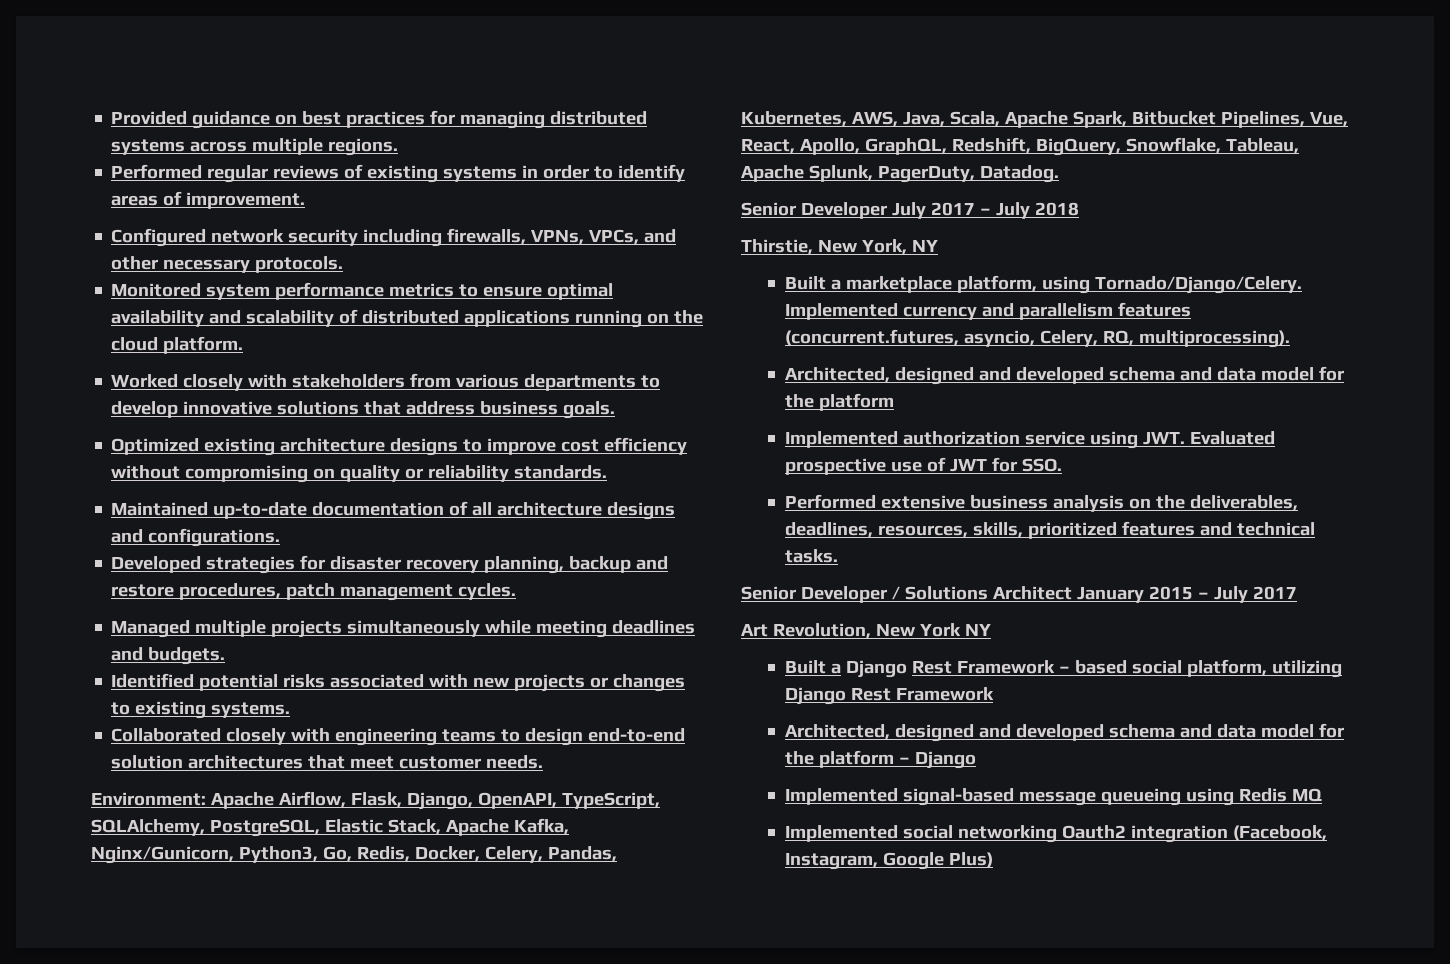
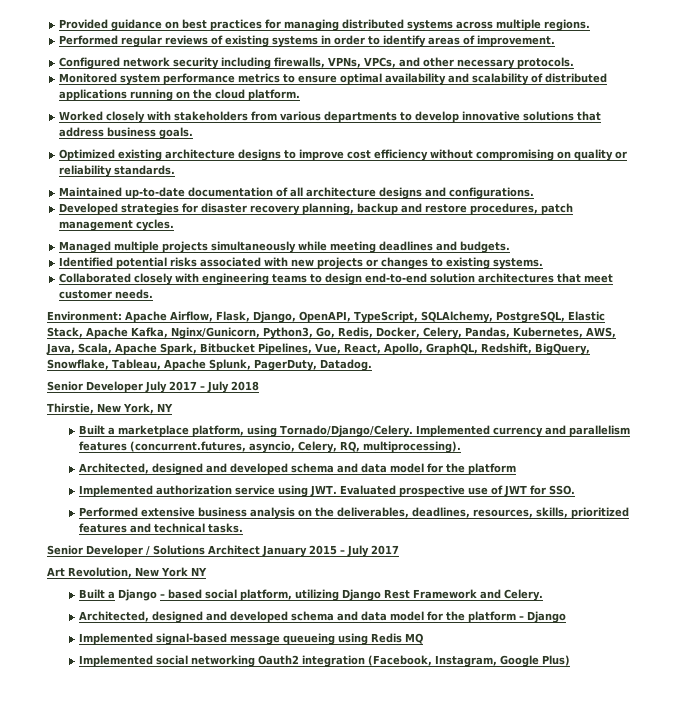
- Built a Django Rest Framework – based social platform, utilizing Django Rest Framework
+ Built a Django – based social platform, utilizing Django Rest Framework and Celery.

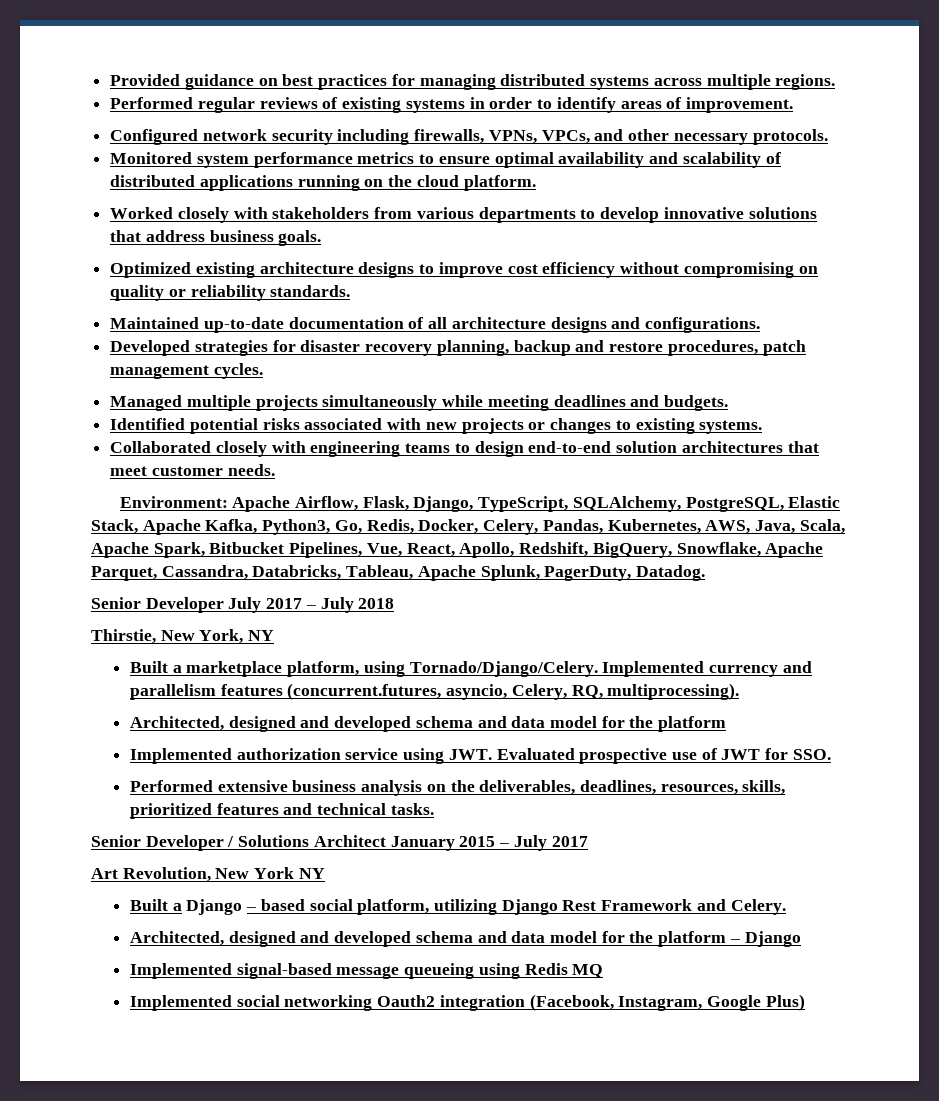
- Environment: Apache Airflow, Flask, Django, OpenAPI, TypeScript, SQLAlchemy, PostgreSQL, Elastic Stack, Apache Kafka, Nginx/Gunicorn, Python3, Go, Redis, Docker, Celery, Pandas, Kubernetes, AWS, Java, Scala, Apache Spark, Bitbucket Pipelines, Vue, React, Apollo, GraphQL, Redshift, BigQuery, Snowflake, Tableau, Apache Splunk, PagerDuty, Datadog.
+ Environment: Apache Airflow, Flask, Django, TypeScript, SQLAlchemy, PostgreSQL, Elastic Stack, Apache Kafka, Python3, Go, Redis, Docker, Celery, Pandas, Kubernetes, AWS, Java, Scala, Apache Spark, Bitbucket Pipelines, Vue, React, Apollo, Redshift, BigQuery, Snowflake, Apache Parquet, Cassandra, Databricks, Tableau, Apache Splunk, PagerDuty, Datadog.

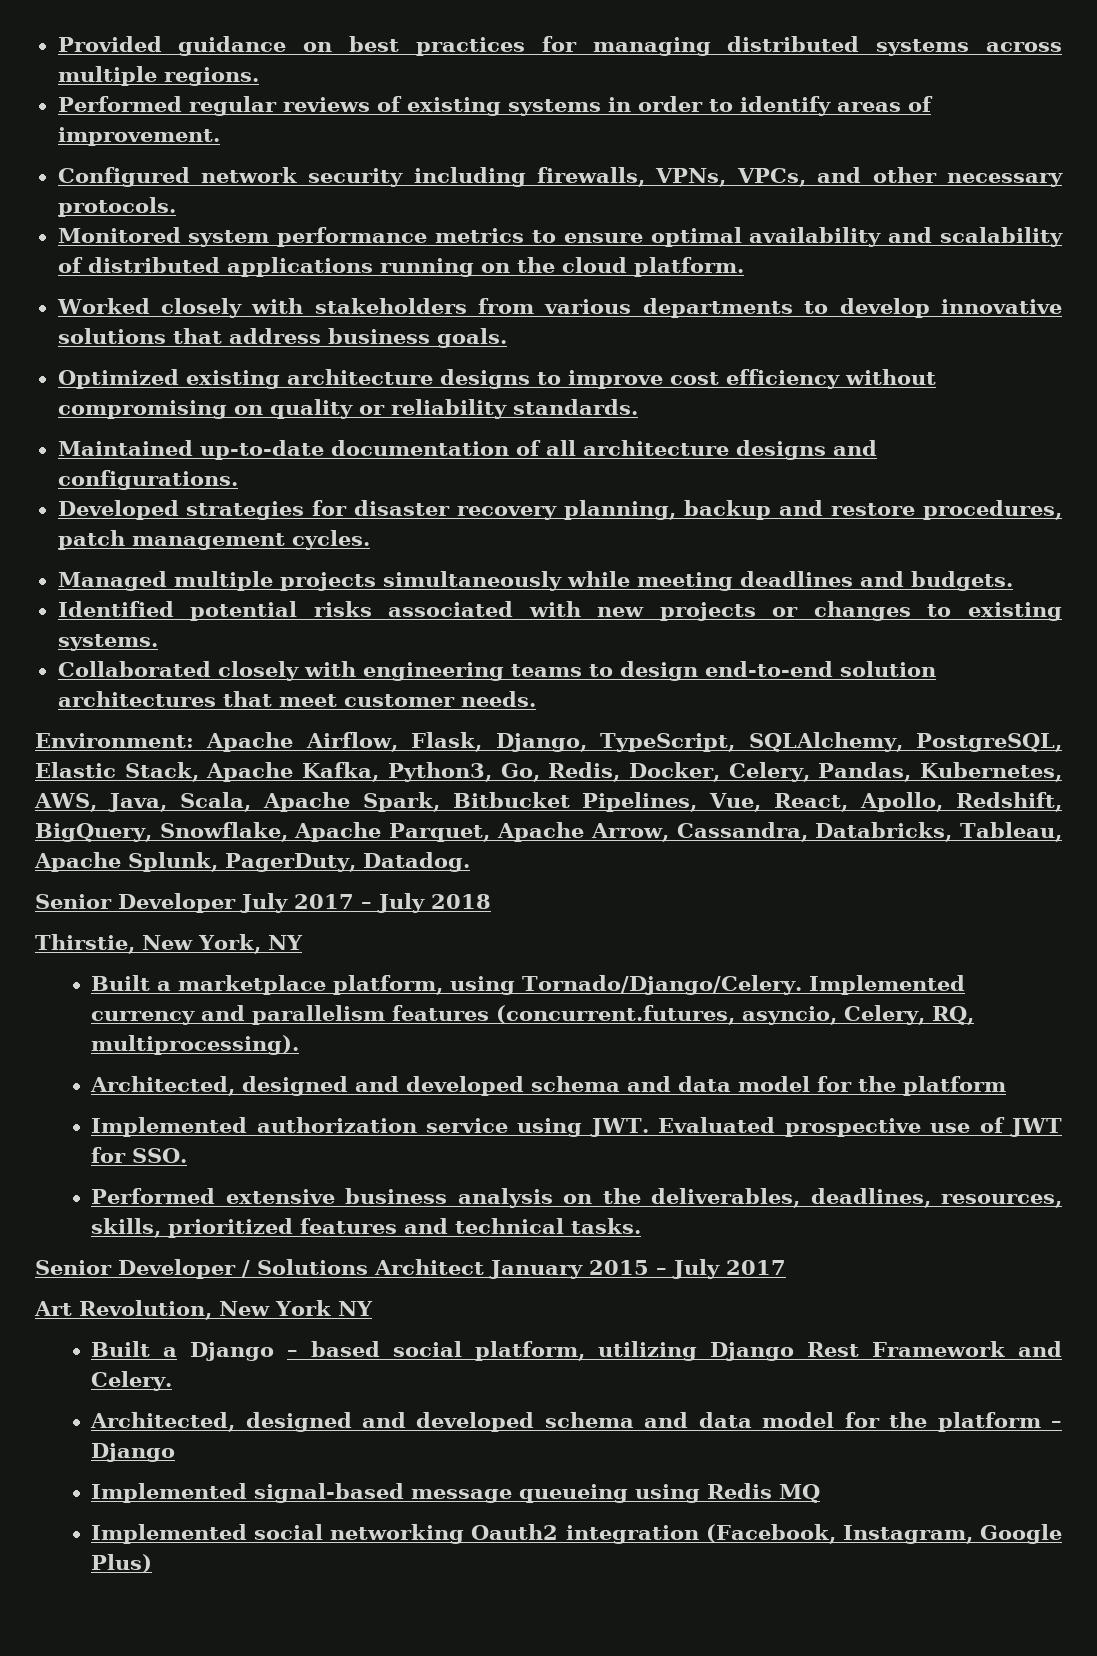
- Environment: Apache Airflow, Flask, Django, TypeScript, SQLAlchemy, PostgreSQL, Elastic Stack, Apache Kafka, Python3, Go, Redis, Docker, Celery, Pandas, Kubernetes, AWS, Java, Scala, Apache Spark, Bitbucket Pipelines, Vue, React, Apollo, Redshift, BigQuery, Snowflake, Apache Parquet, Cassandra, Databricks, Tableau, Apache Splunk, PagerDuty, Datadog.
+ Environment: Apache Airflow, Flask, Django, TypeScript, SQLAlchemy, PostgreSQL, Elastic Stack, Apache Kafka, Python3, Go, Redis, Docker, Celery, Pandas, Kubernetes, AWS, Java, Scala, Apache Spark, Bitbucket Pipelines, Vue, React, Apollo, Redshift, BigQuery, Snowflake, Apache Parquet, Apache Arrow, Cassandra, Databricks, Tableau, Apache Splunk, PagerDuty, Datadog.

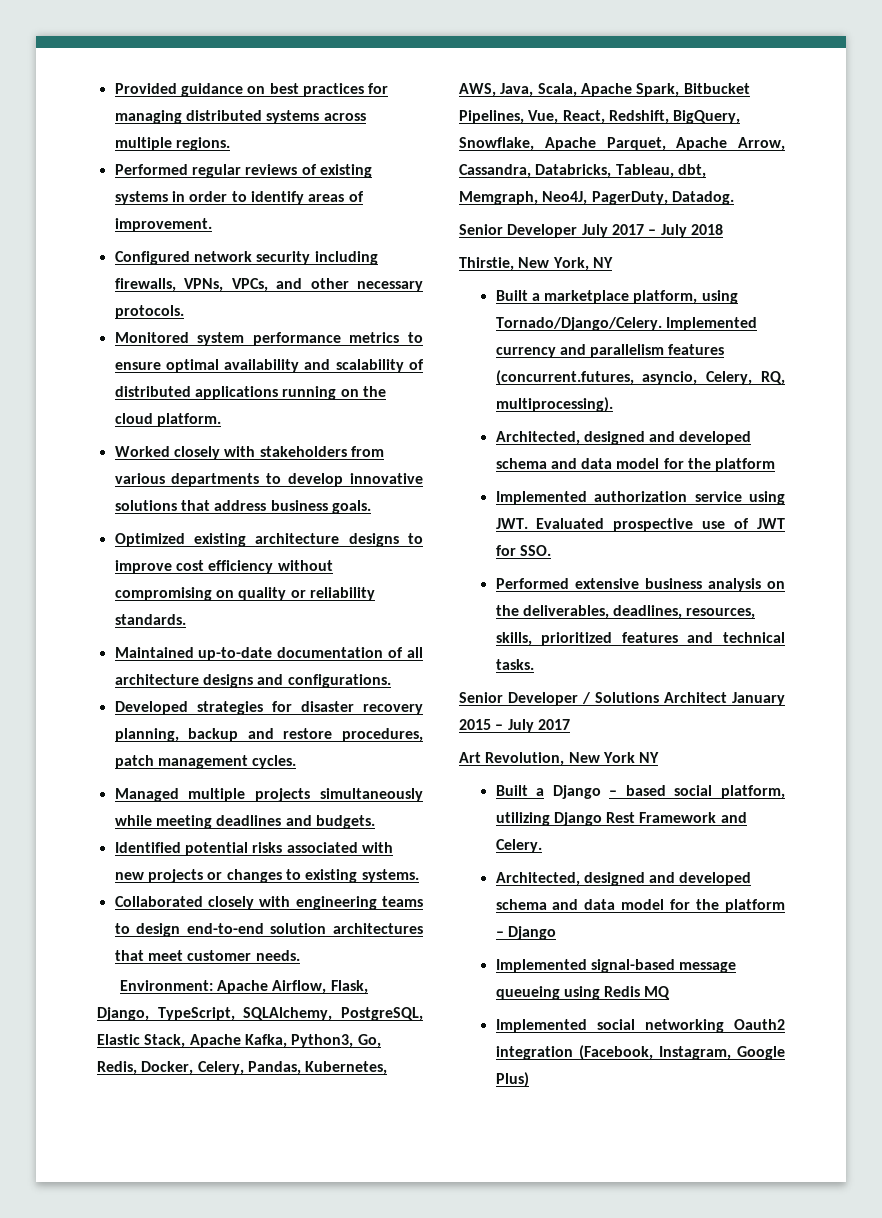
- Environment: Apache Airflow, Flask, Django, TypeScript, SQLAlchemy, PostgreSQL, Elastic Stack, Apache Kafka, Python3, Go, Redis, Docker, Celery, Pandas, Kubernetes, AWS, Java, Scala, Apache Spark, Bitbucket Pipelines, Vue, React, Apollo, Redshift, BigQuery, Snowflake, Apache Parquet, Apache Arrow, Cassandra, Databricks, Tableau, Apache Splunk, PagerDuty, Datadog.
+ Environment: Apache Airflow, Flask, Django, TypeScript, SQLAlchemy, PostgreSQL, Elastic Stack, Apache Kafka, Python3, Go, Redis, Docker, Celery, Pandas, Kubernetes, AWS, Java, Scala, Apache Spark, Bitbucket Pipelines, Vue, React, Redshift, BigQuery, Snowflake, Apache Parquet, Apache Arrow, Cassandra, Databricks, Tableau, dbt, Memgraph, Neo4J, PagerDuty, Datadog.

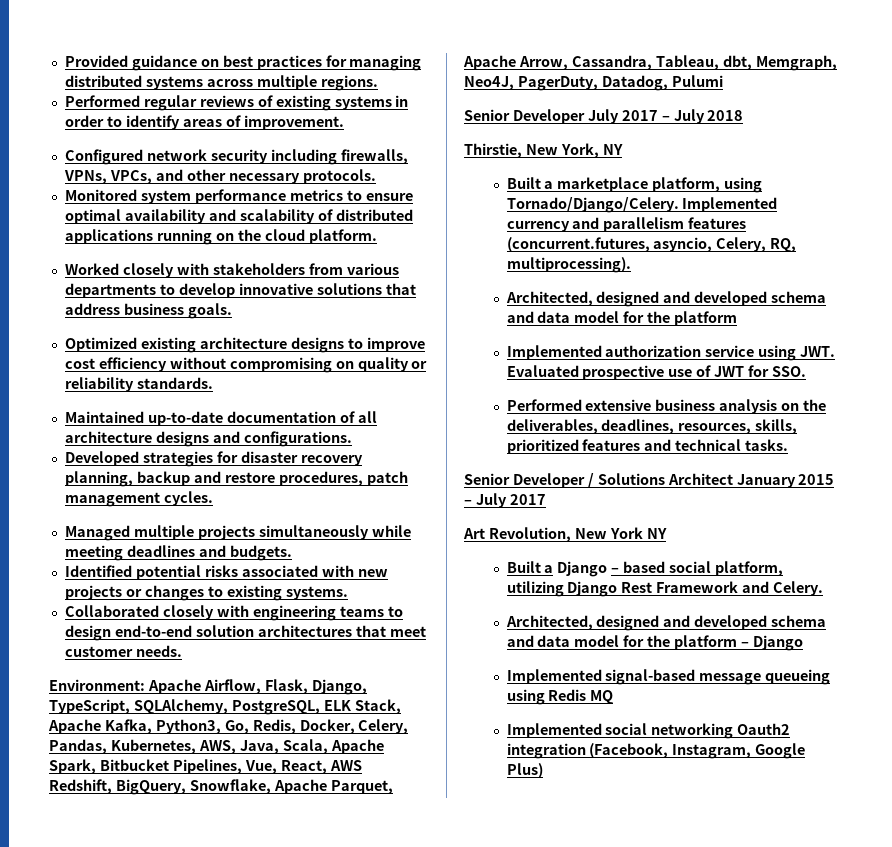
- Environment: Apache Airflow, Flask, Django, TypeScript, SQLAlchemy, PostgreSQL, Elastic Stack, Apache Kafka, Python3, Go, Redis, Docker, Celery, Pandas, Kubernetes, AWS, Java, Scala, Apache Spark, Bitbucket Pipelines, Vue, React, Redshift, BigQuery, Snowflake, Apache Parquet, Apache Arrow, Cassandra, Databricks, Tableau, dbt, Memgraph, Neo4J, PagerDuty, Datadog.
+ Environment: Apache Airflow, Flask, Django, TypeScript, SQLAlchemy, PostgreSQL, ELK Stack, Apache Kafka, Python3, Go, Redis, Docker, Celery, Pandas, Kubernetes, AWS, Java, Scala, Apache Spark, Bitbucket Pipelines, Vue, React, AWS Redshift, BigQuery, Snowflake, Apache Parquet, Apache Arrow, Cassandra, Tableau, dbt, Memgraph, Neo4J, PagerDuty, Datadog, Pulumi

